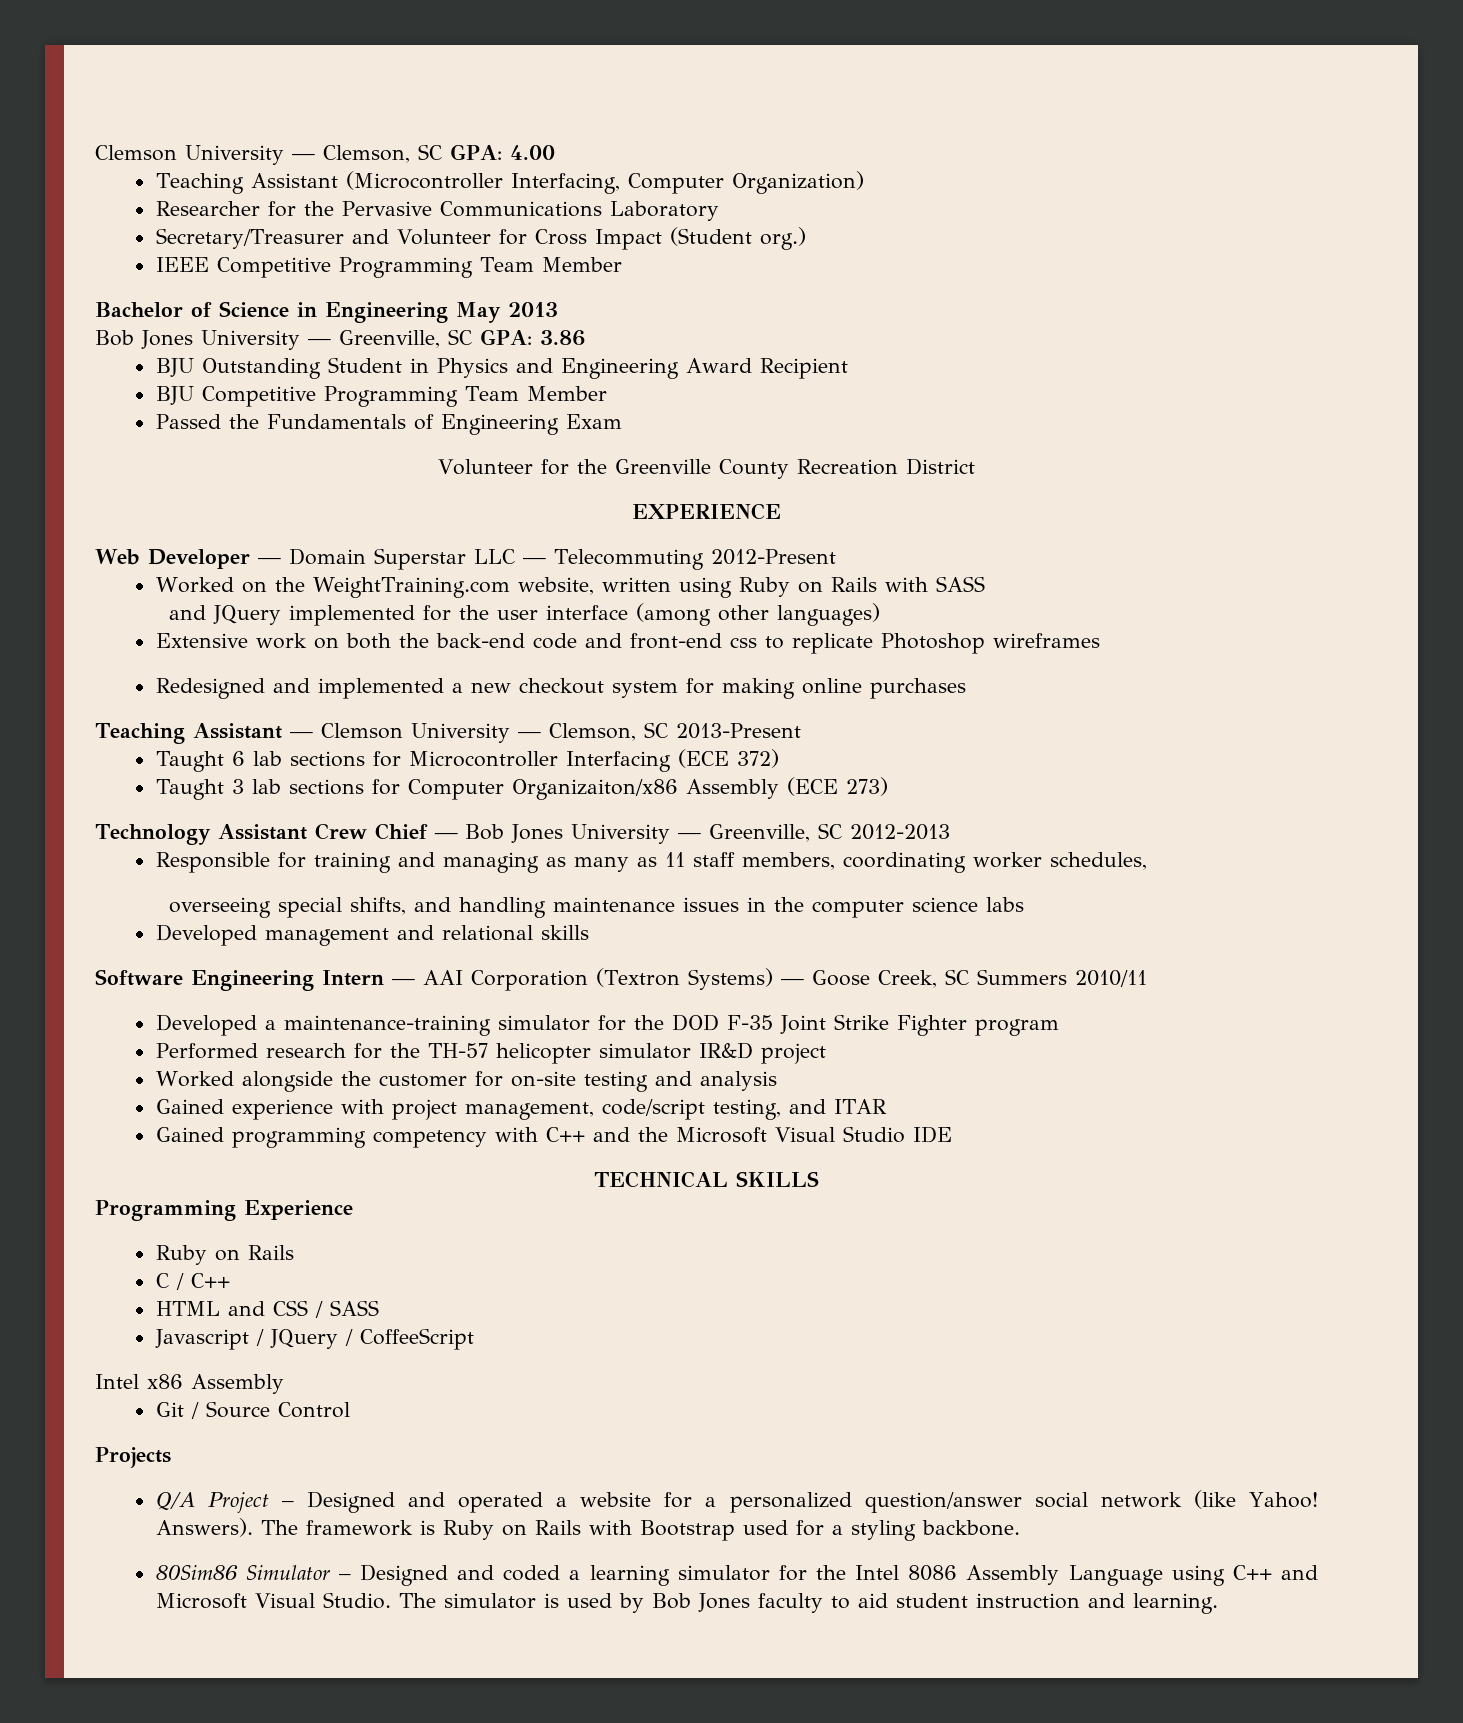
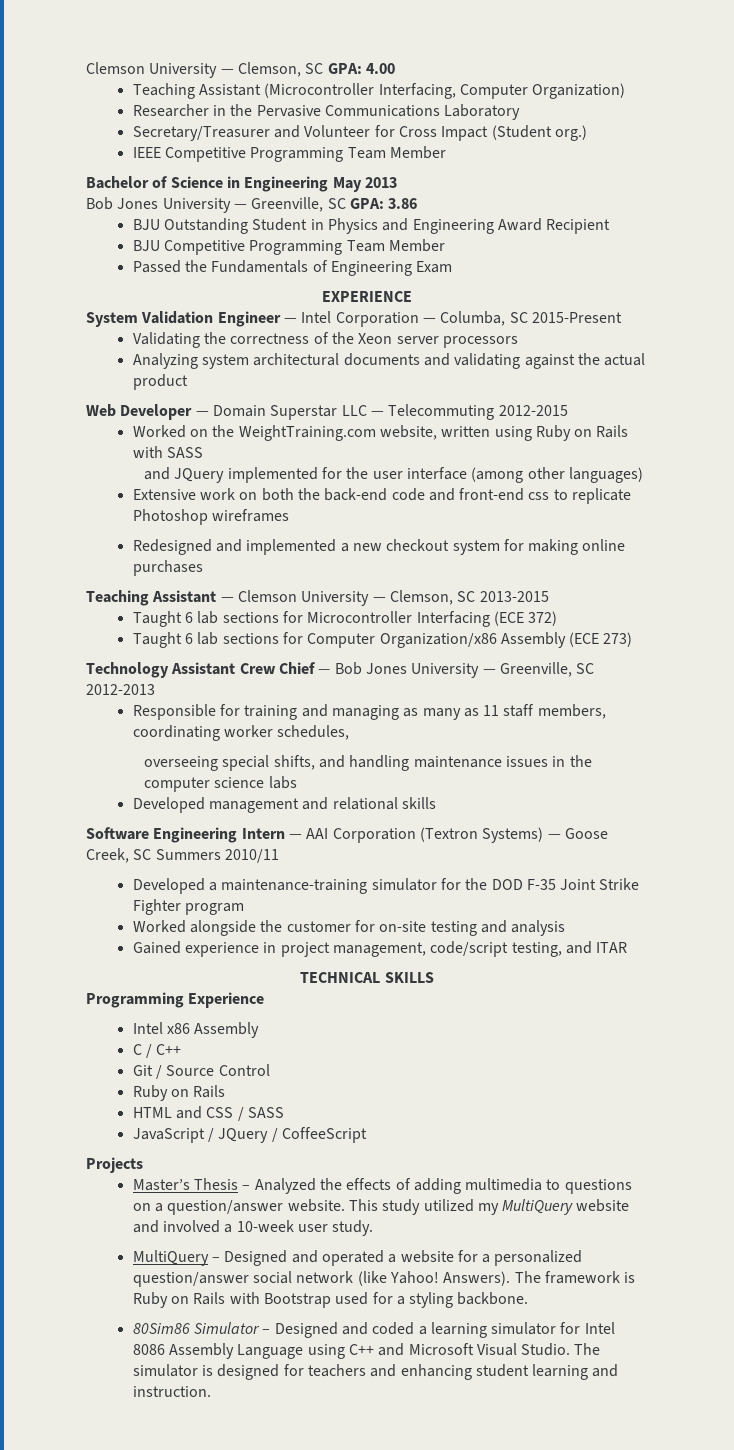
- Researcher for the Pervasive Communications Laboratory
+ Researcher in the Pervasive Communications Laboratory
- Volunteer for the Greenville County Recreation District
  EXPERIENCE
+ System Validation Engineer — Intel Corporation — Columba, SC 2015-Present
+ Validating the correctness of the Xeon server processors
+ Analyzing system architectural documents and validating against the actual product
- Web Developer — Domain Superstar LLC — Telecommuting 2012-Present
+ Web Developer — Domain Superstar LLC — Telecommuting 2012-2015
- Teaching Assistant — Clemson University — Clemson, SC 2013-Present
+ Teaching Assistant — Clemson University — Clemson, SC 2013-2015
- Taught 3 lab sections for Computer Organizaiton/x86 Assembly (ECE 273)
+ Taught 6 lab sections for Computer Organization/x86 Assembly (ECE 273)
- Performed research for the TH-57 helicopter simulator IR&D project
- Gained experience with project management, code/script testing, and ITAR
+ Gained experience in project management, code/script testing, and ITAR
- Gained programming competency with C++ and the Microsoft Visual Studio IDE
  Programming Experience
- Ruby on Rails
+ Intel x86 Assembly
+ Git / Source Control
+ Ruby on Rails
- Javascript / JQuery / CoffeeScript
+ JavaScript / JQuery / CoffeeScript
- Intel x86 Assembly
- Git / Source Control
  Projects
- Q/A Project – Designed and operated a website for a personalized question/answer social network (like Yahoo!
+ Master’s Thesis – Analyzed the effects of adding multimedia to questions on a question/answer website. This study utilized my MultiQuery website and involved a 10-week user study.
+ MultiQuery – Designed and operated a website for a personalized question/answer social network (like Yahoo!
- 80Sim86 Simulator – Designed and coded a learning simulator for the Intel 8086 Assembly Language using C++ and Microsoft Visual Studio.
+ 80Sim86 Simulator – Designed and coded a learning simulator for Intel 8086 Assembly Language using C++ and Microsoft Visual Studio.
- The simulator is used by Bob Jones faculty to aid student instruction and learning.
+ The simulator is designed for teachers and enhancing student learning and instruction.

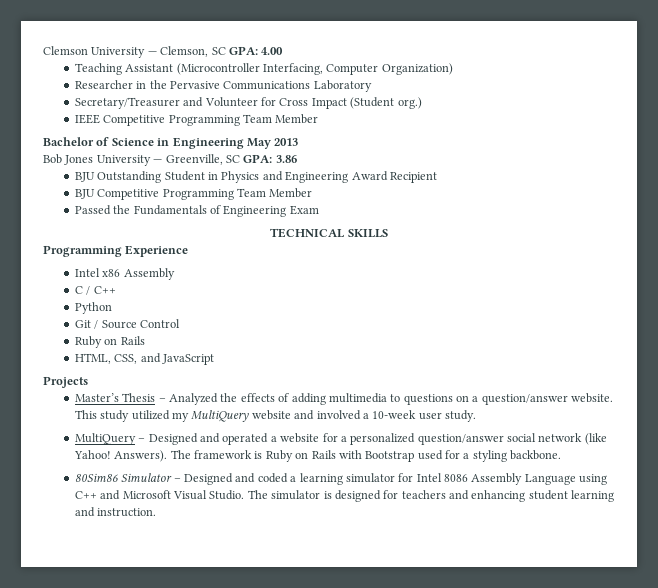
- EXPERIENCE
- System Validation Engineer — Intel Corporation — Columba, SC 2015-Present
- Validating the correctness of the Xeon server processors
- Analyzing system architectural documents and validating against the actual product
- Web Developer — Domain Superstar LLC — Telecommuting 2012-2015
- Worked on the WeightTraining.com website, written using Ruby on Rails with SASS
- and JQuery implemented for the user interface (among other languages)
- Extensive work on both the back-end code and front-end css to replicate Photoshop wireframes
- Redesigned and implemented a new checkout system for making online purchases
- Teaching Assistant — Clemson University — Clemson, SC 2013-2015
- Taught 6 lab sections for Microcontroller Interfacing (ECE 372)
- Taught 6 lab sections for Computer Organization/x86 Assembly (ECE 273)
- Technology Assistant Crew Chief — Bob Jones University — Greenville, SC 2012-2013
- Responsible for training and managing as many as 11 staff members, coordinating worker schedules,
- overseeing special shifts, and handling maintenance issues in the computer science labs
- Developed management and relational skills
- Software Engineering Intern — AAI Corporation (Textron Systems) — Goose Creek, SC Summers 2010/11
- Developed a maintenance-training simulator for the DOD F-35 Joint Strike Fighter program
- Worked alongside the customer for on-site testing and analysis
- Gained experience in project management, code/script testing, and ITAR
+ Python
- HTML and CSS / SASS
- JavaScript / JQuery / CoffeeScript
+ HTML, CSS, and JavaScript

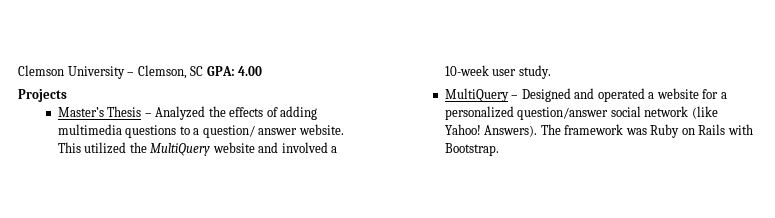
- Clemson University — Clemson, SC GPA: 4.00
+ Clemson University – Clemson, SC GPA: 4.00
- Teaching Assistant (Microcontroller Interfacing, Computer Organization)
- Researcher in the Pervasive Communications Laboratory
- Secretary/Treasurer and Volunteer for Cross Impact (Student org.)
- IEEE Competitive Programming Team Member
- Bachelor of Science in Engineering May 2013
- Bob Jones University — Greenville, SC GPA: 3.86
- BJU Outstanding Student in Physics and Engineering Award Recipient
- BJU Competitive Programming Team Member
- Passed the Fundamentals of Engineering Exam
- TECHNICAL SKILLS
- Programming Experience
- Intel x86 Assembly
- C / C++
- Python
- Git / Source Control
- Ruby on Rails
- HTML, CSS, and JavaScript
- Master’s Thesis – Analyzed the effects of adding multimedia to questions on a question/answer website. This study utilized my MultiQuery website and involved a 10-week user study.
+ Master’s Thesis – Analyzed the effects of adding multimedia questions to a question/ answer website. This utilized the MultiQuery website and involved a 10-week user study.
- The framework is Ruby on Rails with Bootstrap used for a styling backbone.
- 80Sim86 Simulator – Designed and coded a learning simulator for Intel 8086 Assembly Language using C++ and Microsoft Visual Studio. The simulator is designed for teachers and enhancing student learning and instruction.
+ The framework was Ruby on Rails with Bootstrap.

